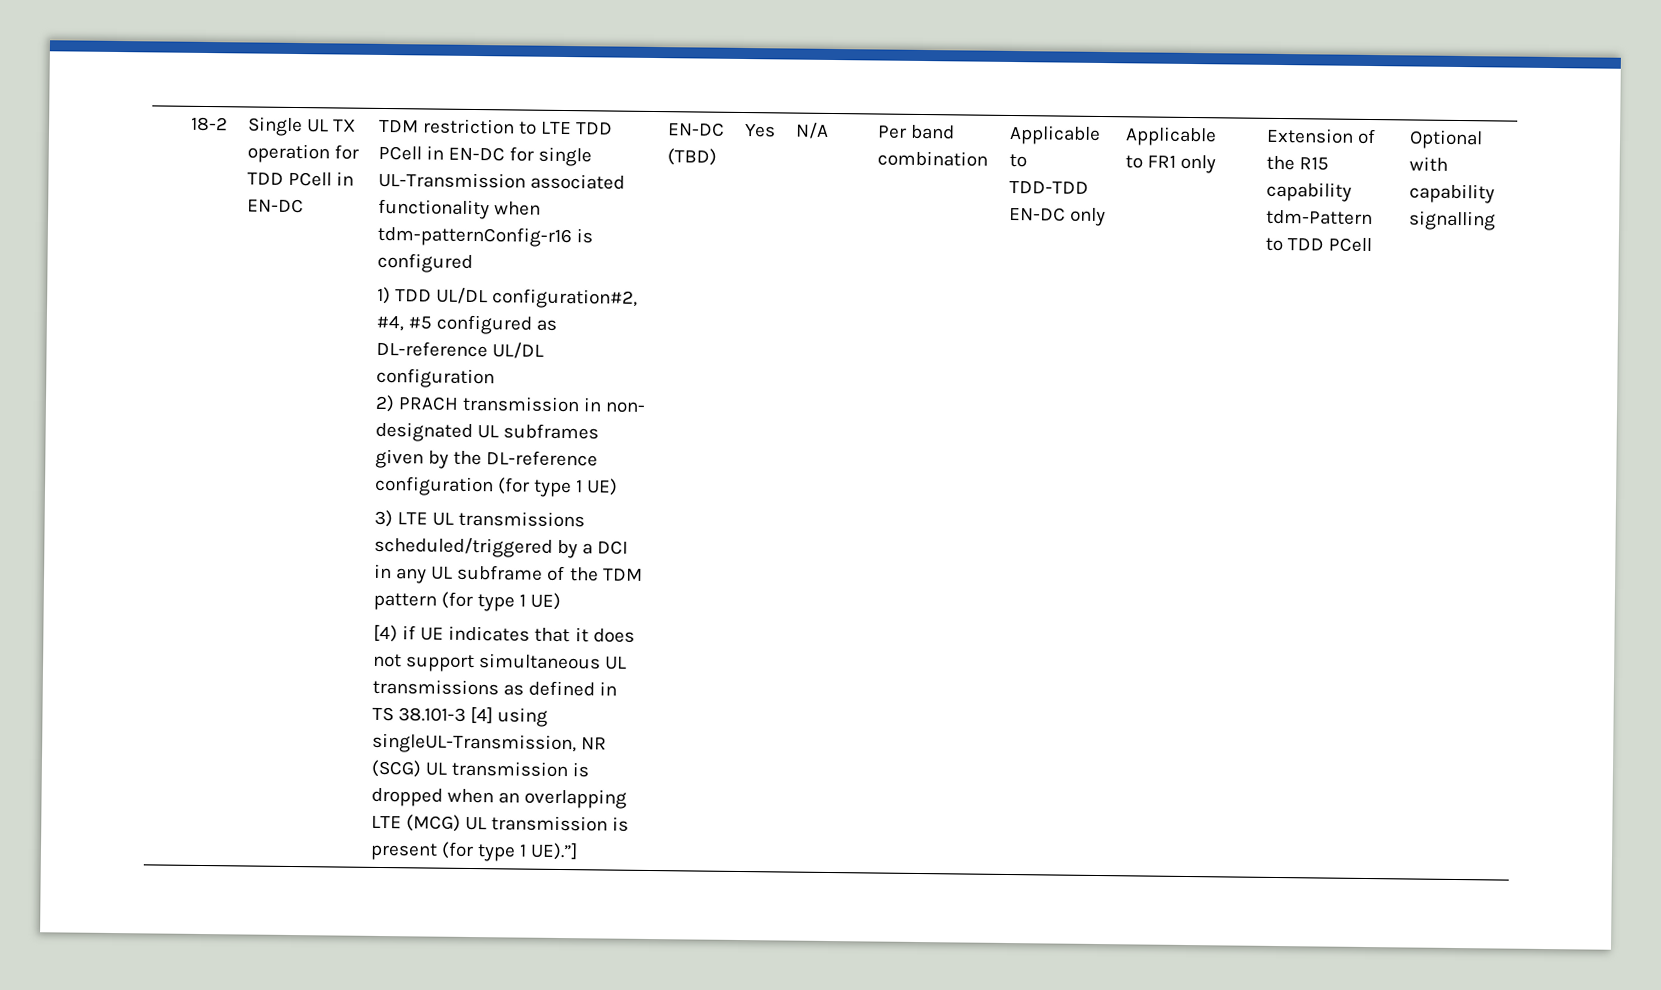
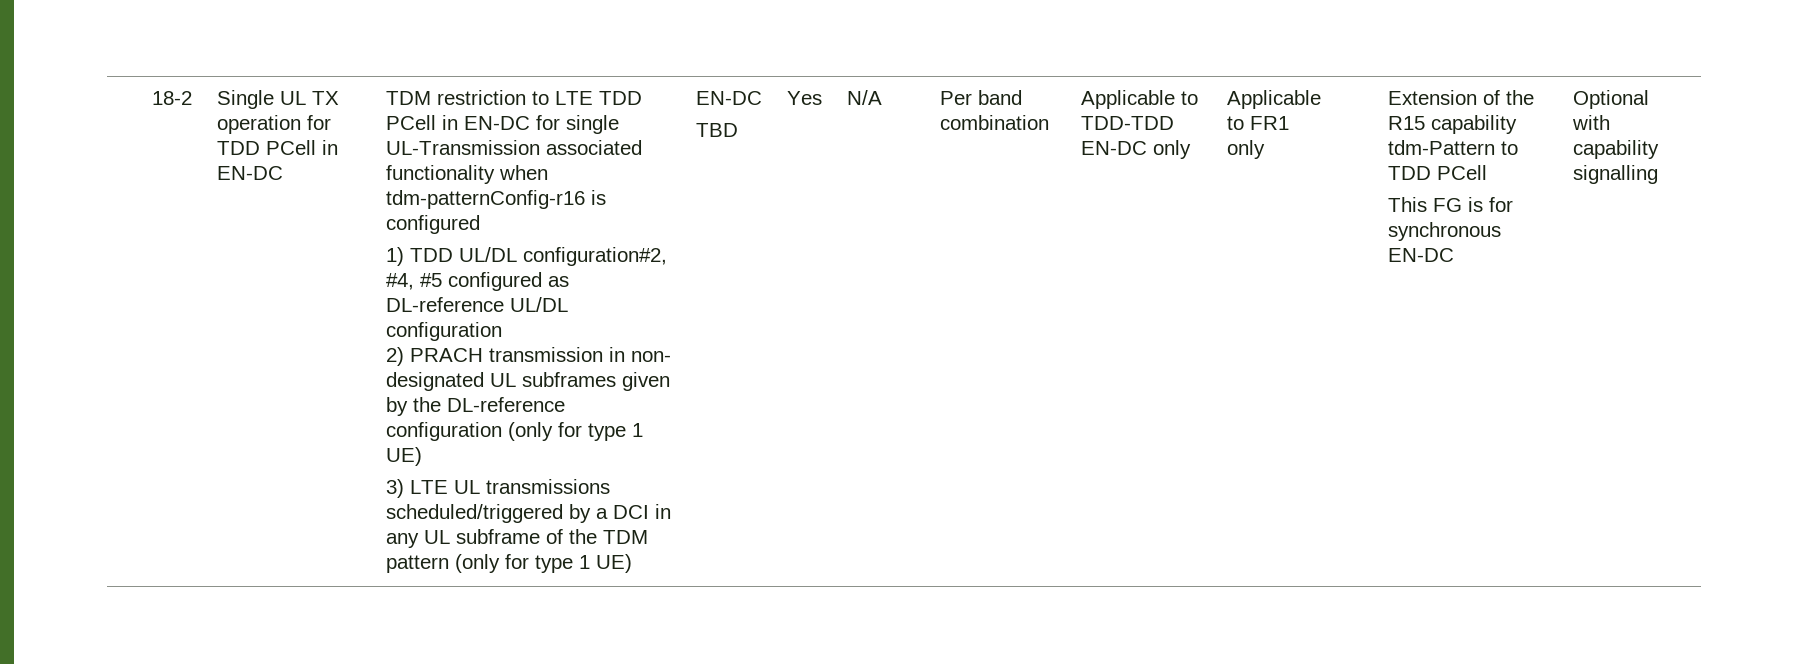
- 2) PRACH transmission in non- designated UL subframes given by the DL-reference configuration (for type 1 UE)
+ 2) PRACH transmission in non- designated UL subframes given by the DL-reference configuration (only for type 1 UE)
- 3) LTE UL transmissions scheduled/triggered by a DCI in any UL subframe of the TDM pattern (for type 1 UE)
- [4) if UE indicates that it does not support simultaneous UL transmissions as defined in TS 38.101-3 [4] using singleUL-Transmission, NR (SCG) UL transmission is dropped when an overlapping LTE (MCG) UL transmission is present (for type 1 UE).”] | EN-DC (TBD)
+ 3) LTE UL transmissions scheduled/triggered by a DCI in any UL subframe of the TDM pattern (only for type 1 UE) | EN-DC
+ TBD
+ This FG is for synchronous EN-DC

